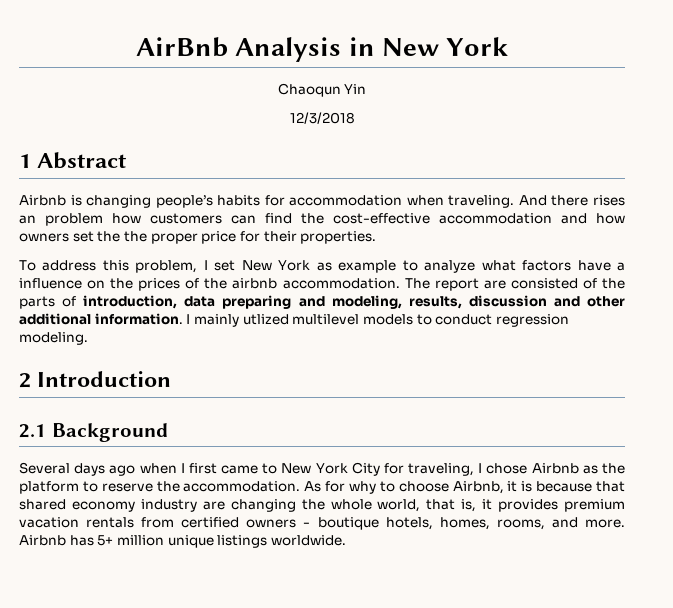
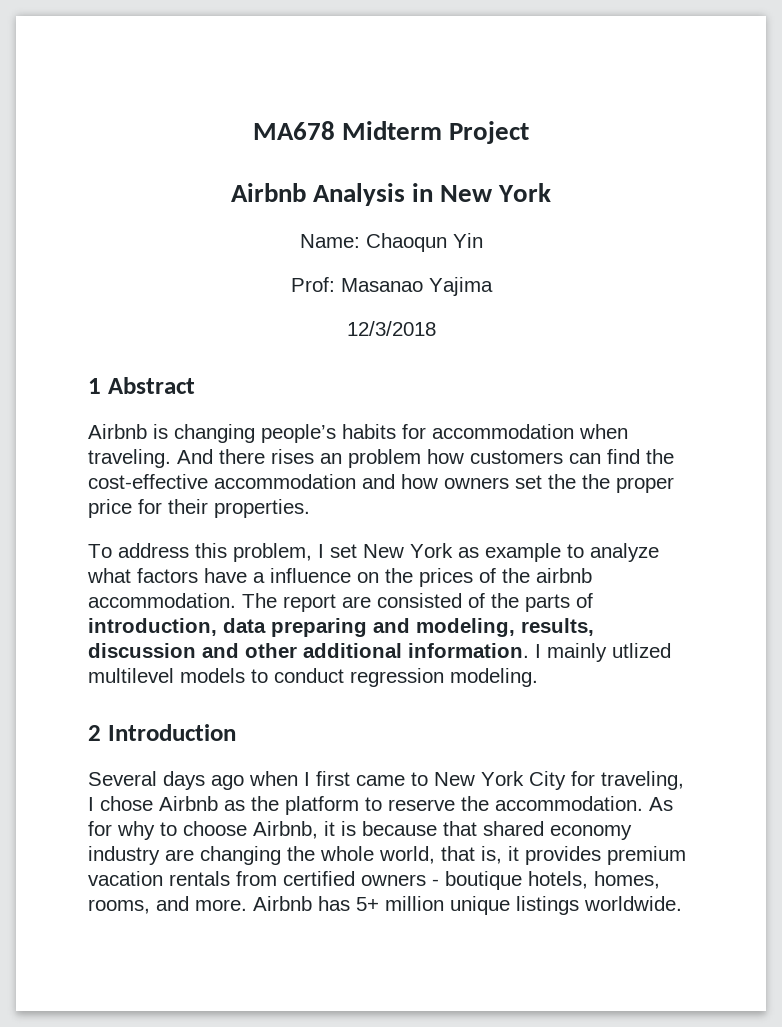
- AirBnb Analysis in New York
+ MA678 Midterm Project
+ Airbnb Analysis in New York
- Chaoqun Yin
+ Name: Chaoqun Yin
+ Prof: Masanao Yajima
- 2.1 Background

